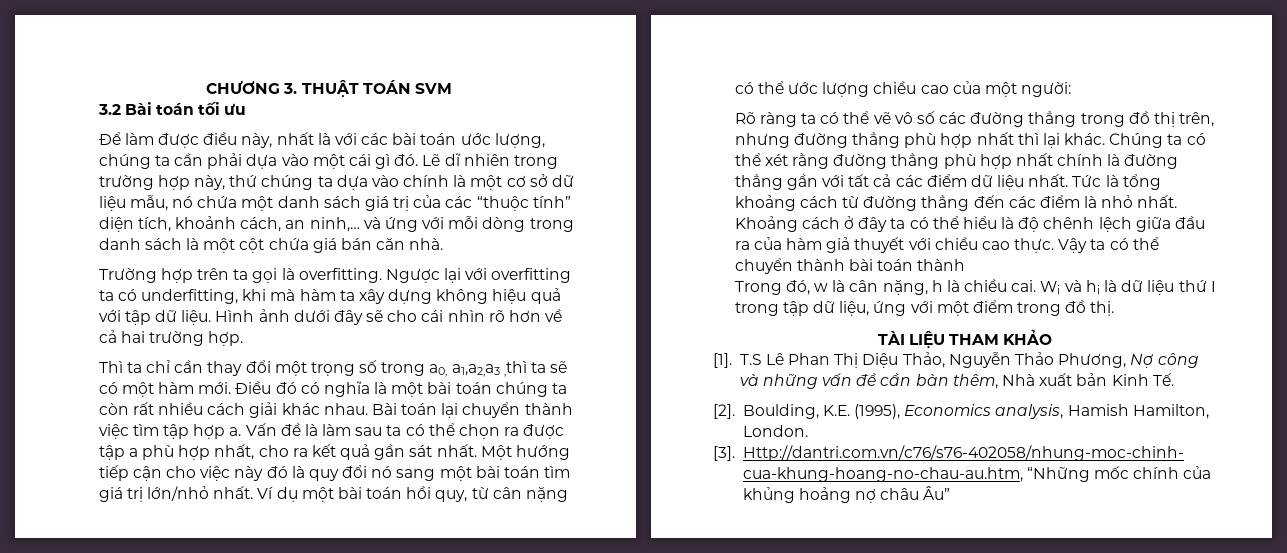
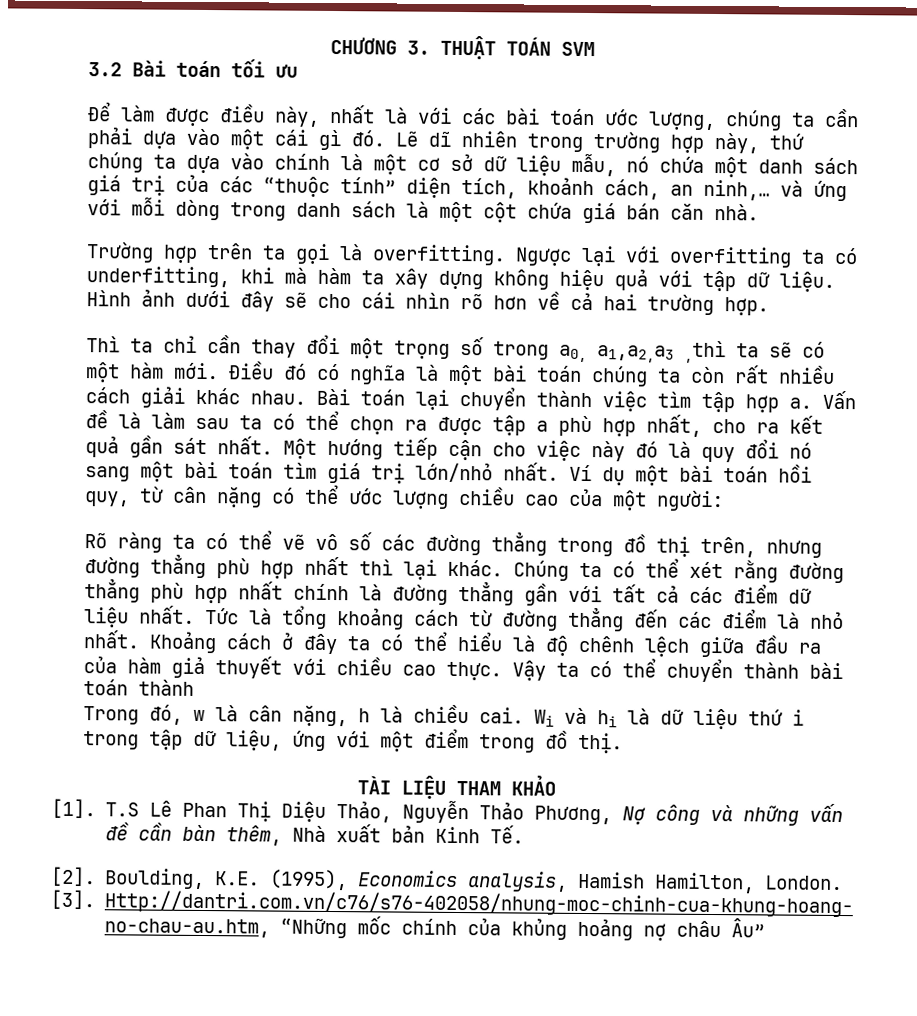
- Wi và hi là dữ liệu thứ I trong tập dữ liệu, ứng với một điểm trong đồ thị.
+ Wi và hi là dữ liệu thứ i trong tập dữ liệu, ứng với một điểm trong đồ thị.

